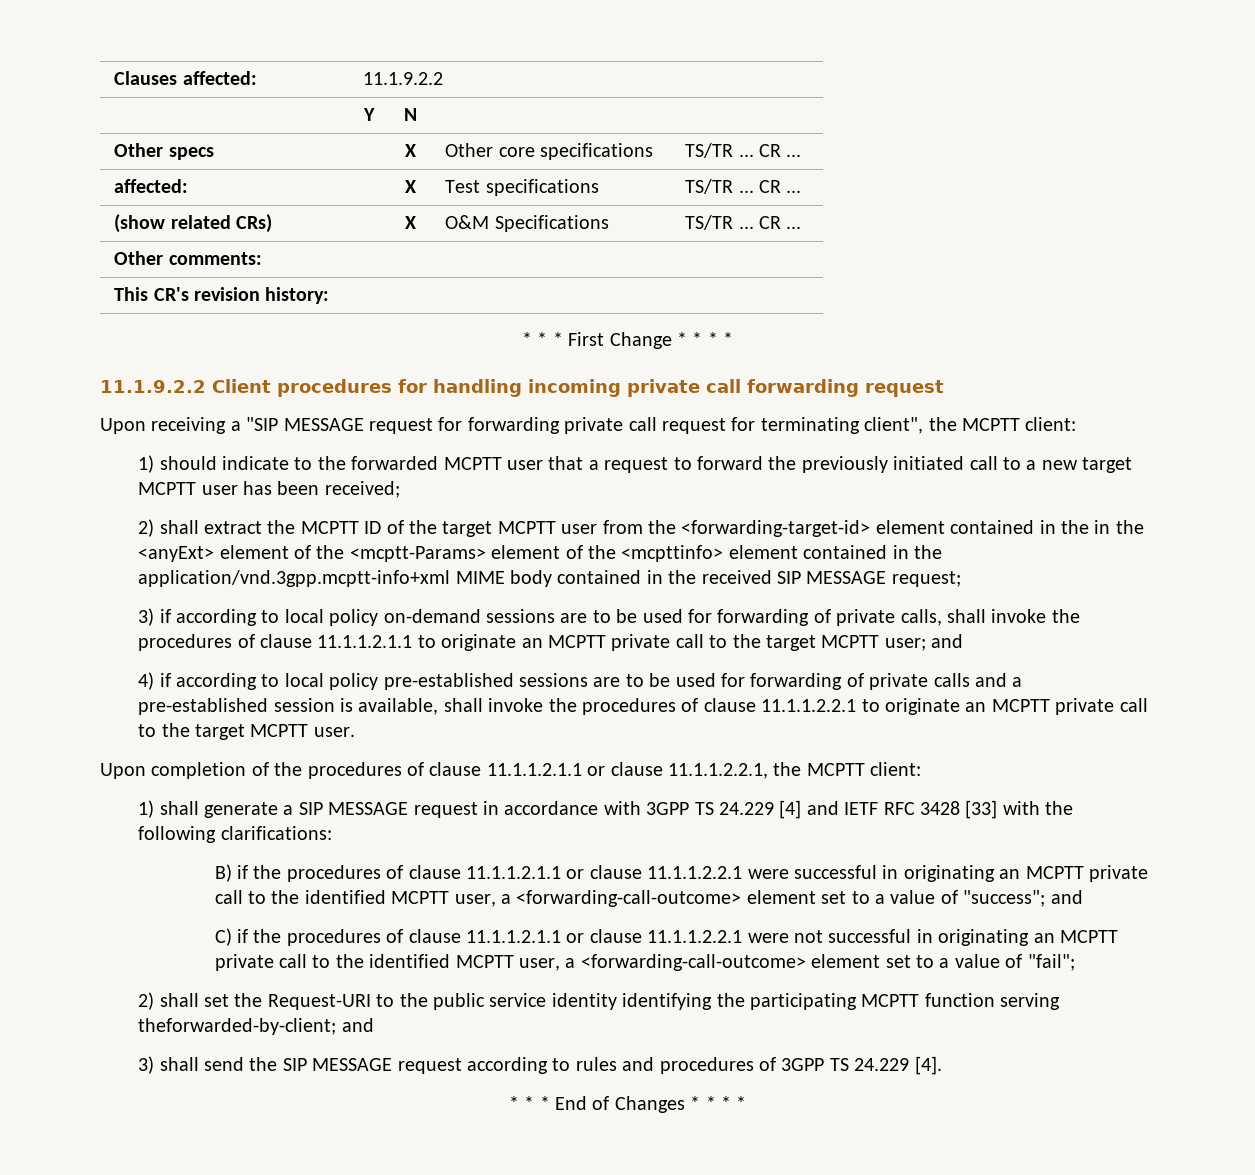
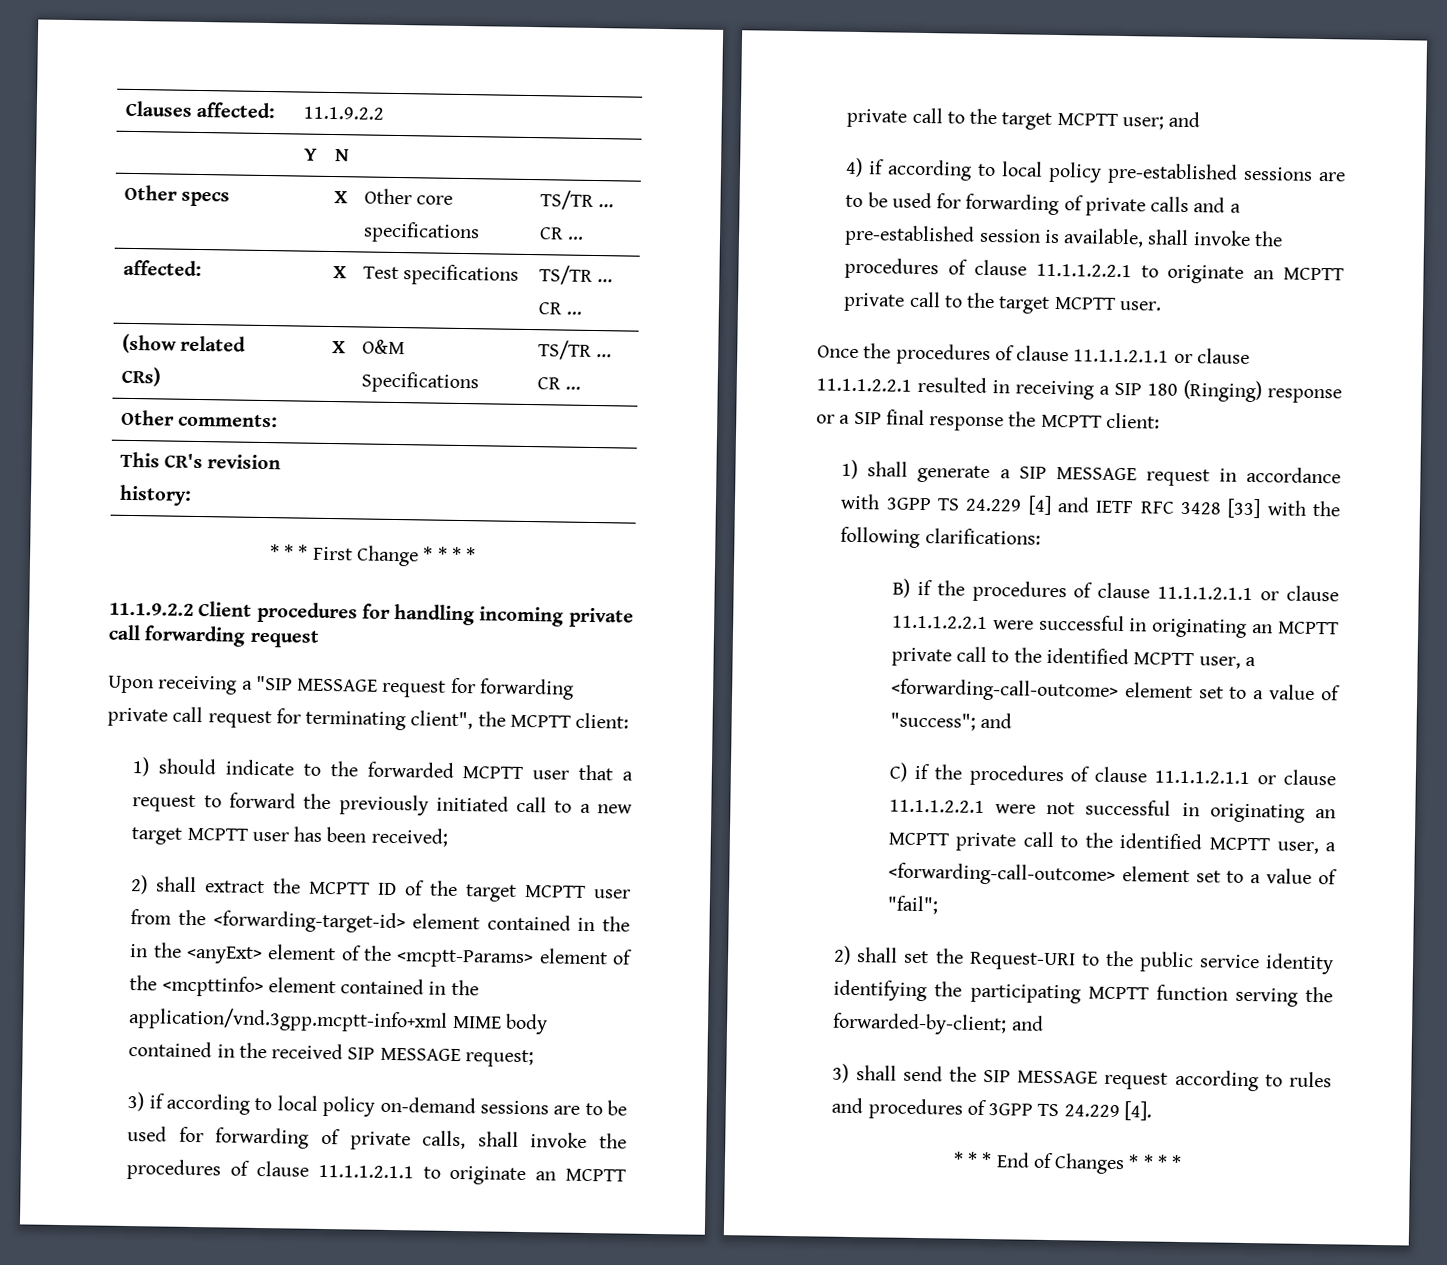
- Upon completion of the procedures of clause 11.1.1.2.1.1 or clause 11.1.1.2.2.1, the MCPTT client:
+ Once the procedures of clause 11.1.1.2.1.1 or clause 11.1.1.2.2.1 resulted in receiving a SIP 180 (Ringing) response or a SIP final response the MCPTT client:
- 2) shall set the Request-URI to the public service identity identifying the participating MCPTT function serving theforwarded-by-client; and
+ 2) shall set the Request-URI to the public service identity identifying the participating MCPTT function serving the forwarded-by-client; and

